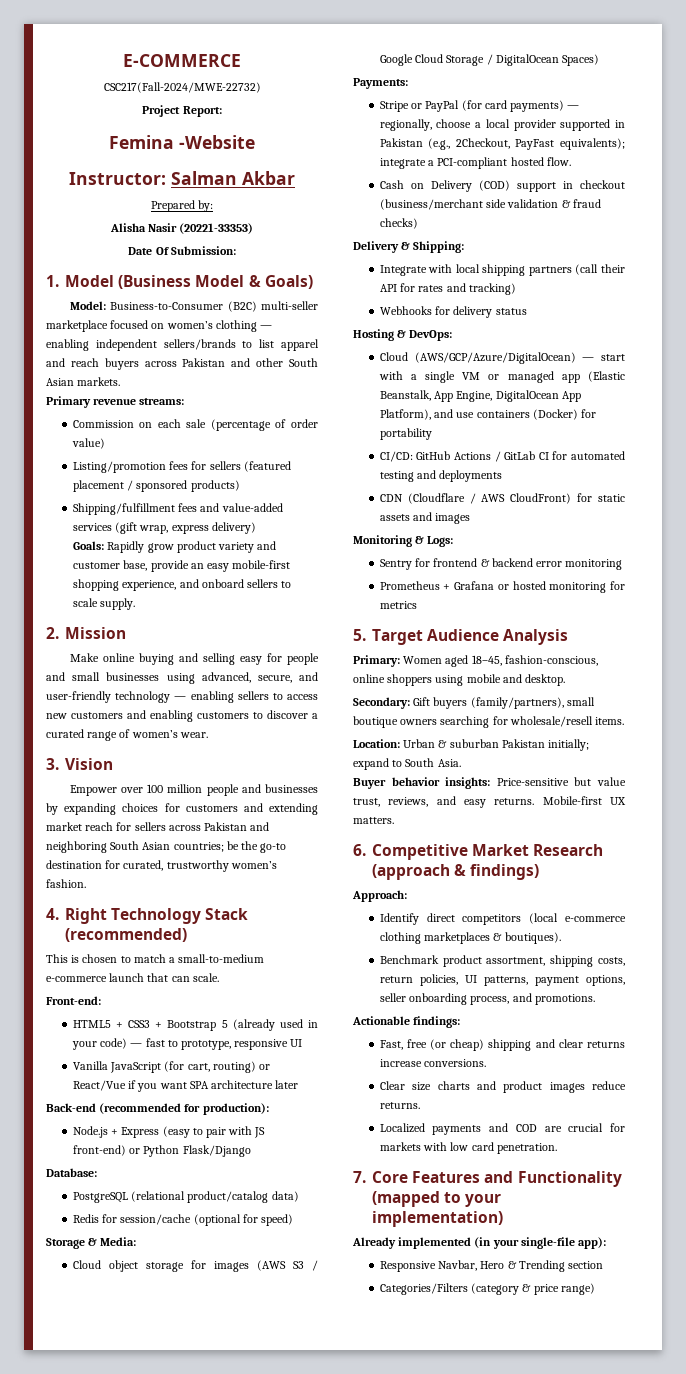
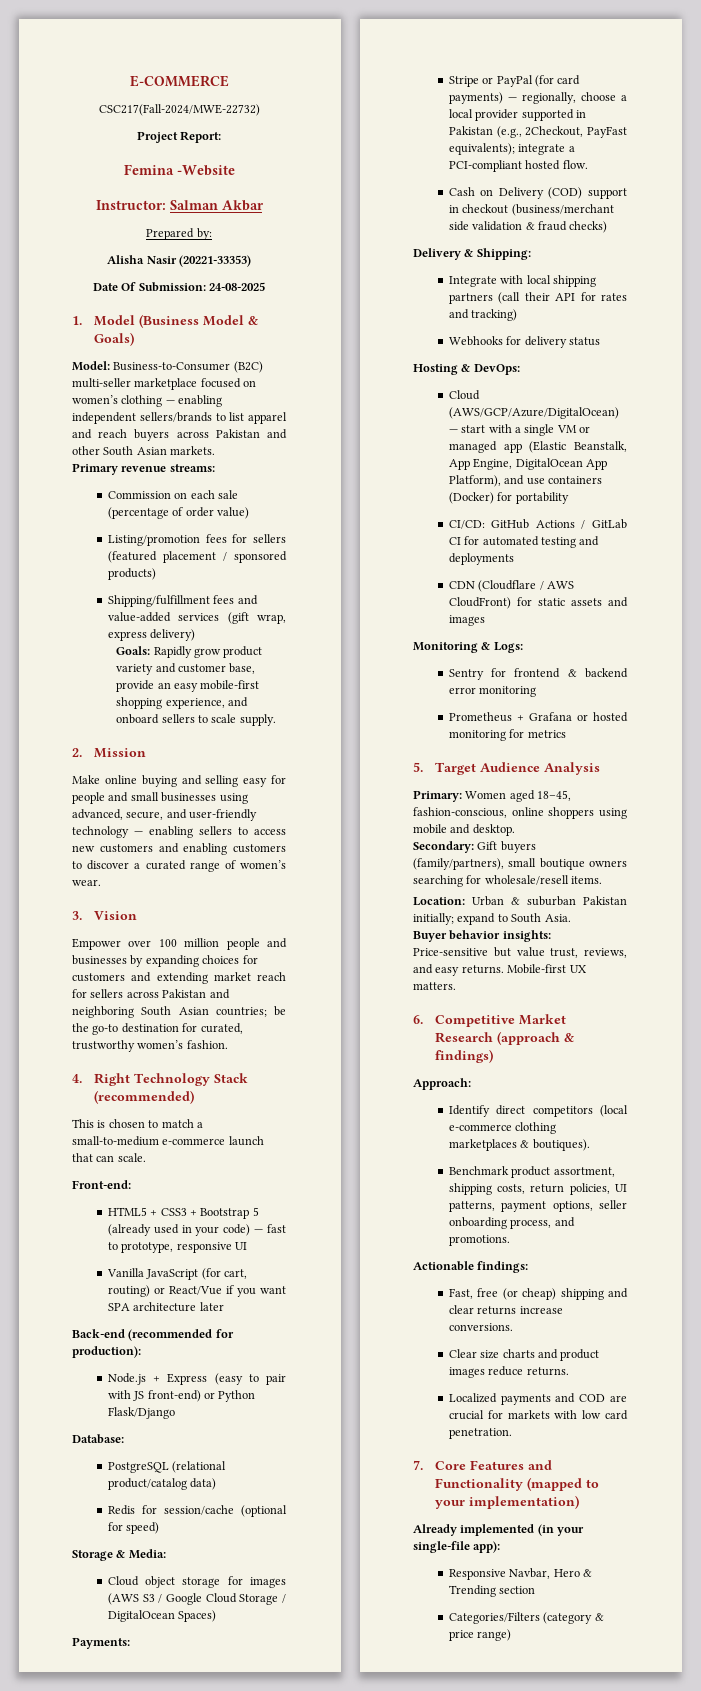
- Date Of Submission:
+ Date Of Submission: 24-08-2025

